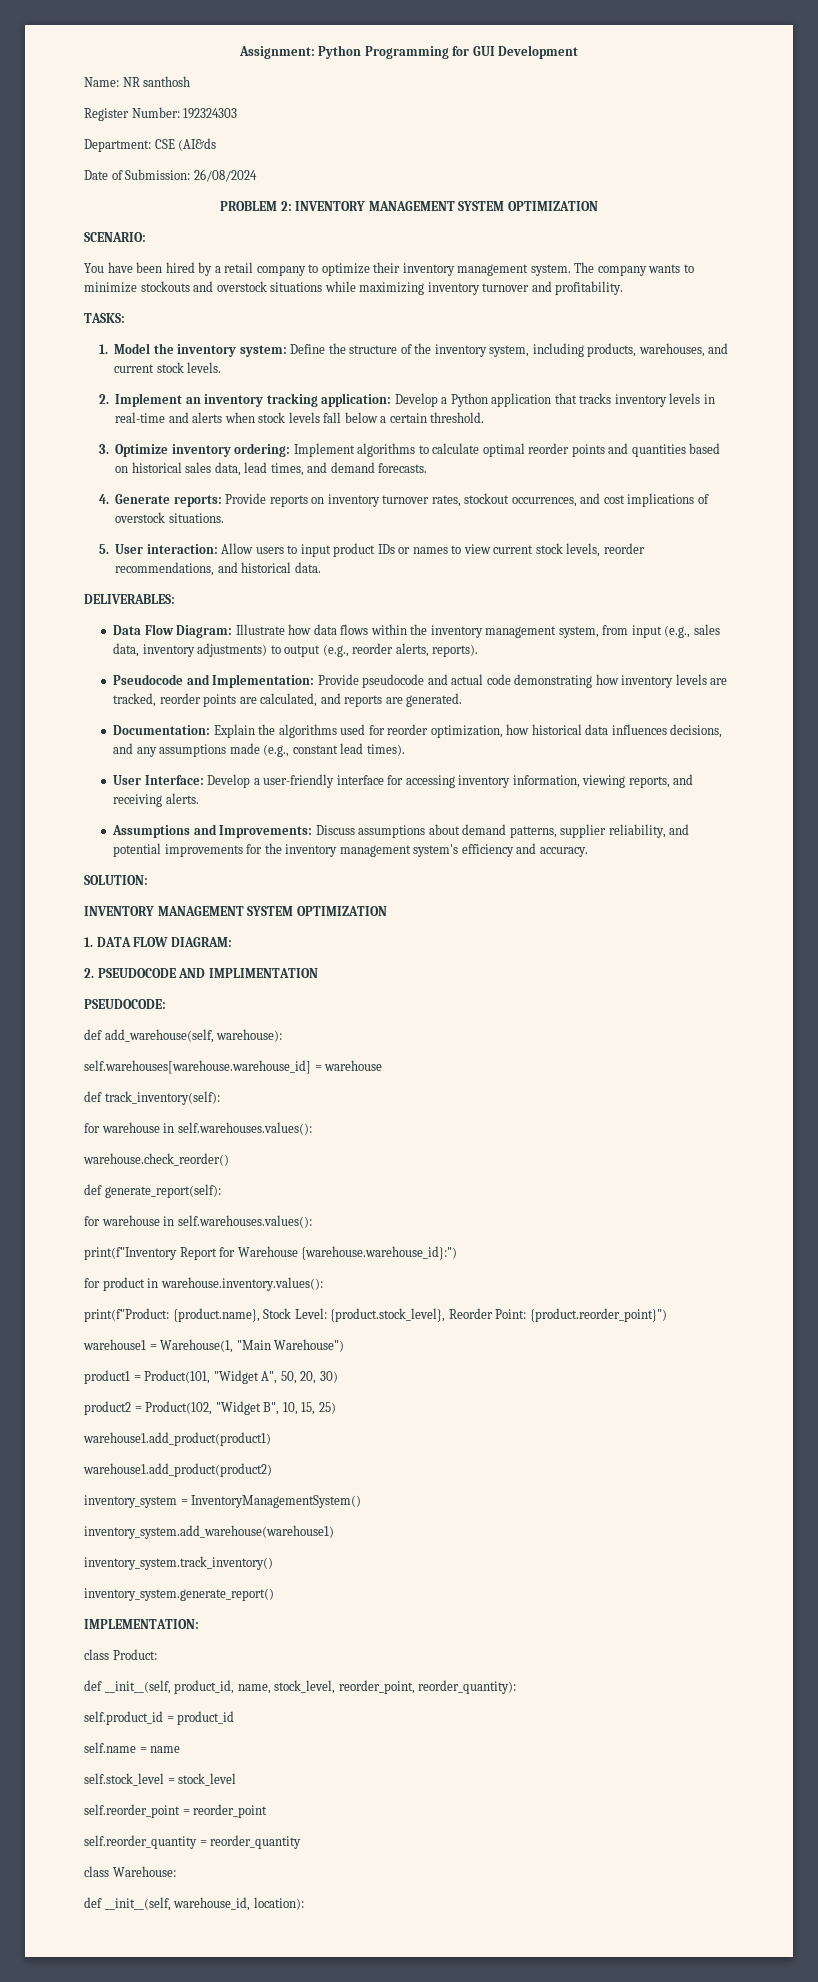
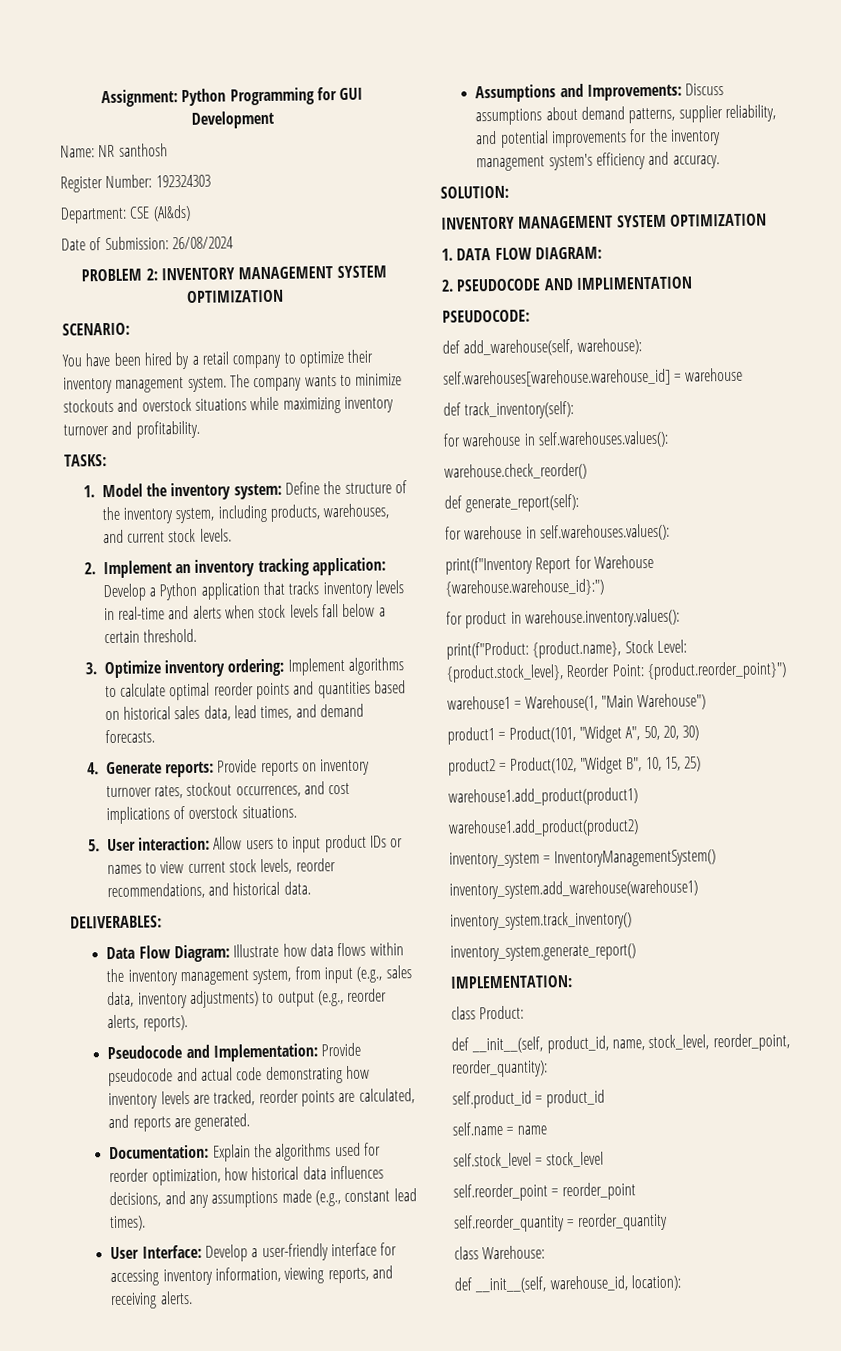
- Department: CSE (AI&ds
+ Department: CSE (AI&ds)

